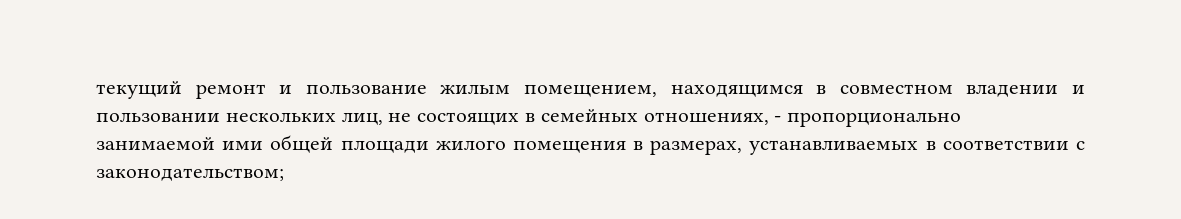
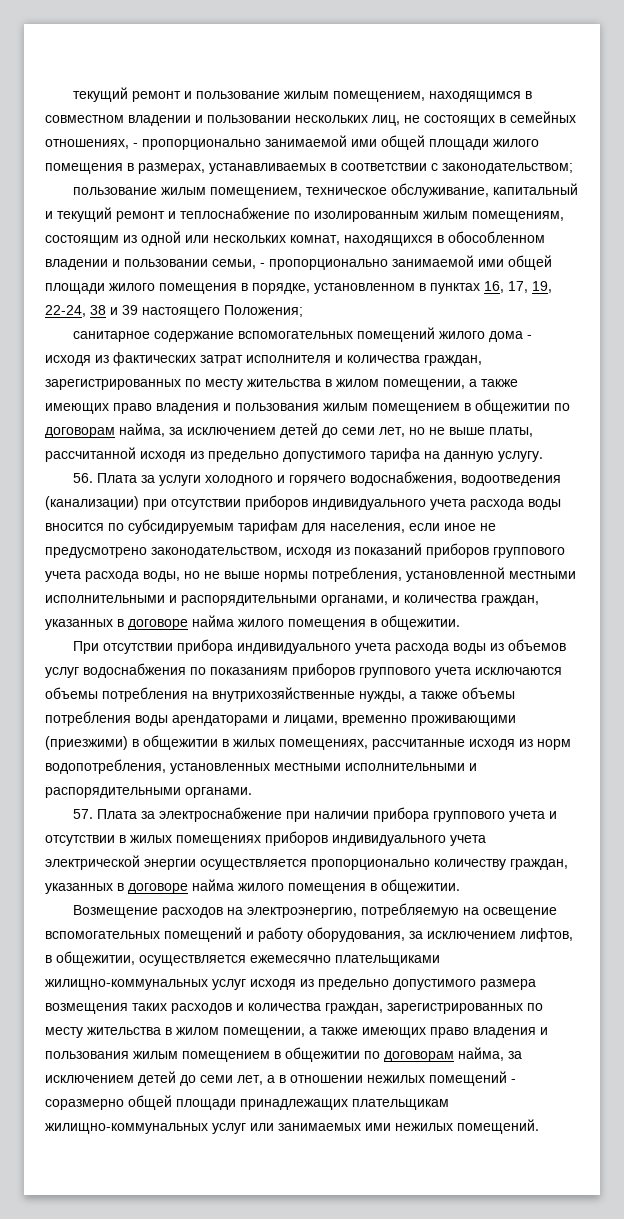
+ пользование жилым помещением, техническое обслуживание, капитальный и текущий ремонт и теплоснабжение по изолированным жилым помещениям, состоящим из одной или нескольких комнат, находящихся в обособленном владении и пользовании семьи, - пропорционально занимаемой ими общей площади жилого помещения в порядке, установленном в пунктах 16, 17, 19, 22-24, 38 и 39 настоящего Положения;
+ санитарное содержание вспомогательных помещений жилого дома - исходя из фактических затрат исполнителя и количества граждан, зарегистрированных по месту жительства в жилом помещении, а также имеющих право владения и пользования жилым помещением в общежитии по договорам найма, за исключением детей до семи лет, но не выше платы, рассчитанной исходя из предельно допустимого тарифа на данную услугу.
+ 56. Плата за услуги холодного и горячего водоснабжения, водоотведения (канализации) при отсутствии приборов индивидуального учета расхода воды вносится по субсидируемым тарифам для населения, если иное не предусмотрено законодательством, исходя из показаний приборов группового учета расхода воды, но не выше нормы потребления, установленной местными исполнительными и распорядительными органами, и количества граждан, указанных в договоре найма жилого помещения в общежитии.
+ При отсутствии прибора индивидуального учета расхода воды из объемов услуг водоснабжения по показаниям приборов группового учета исключаются объемы потребления на внутрихозяйственные нужды, а также объемы потребления воды арендаторами и лицами, временно проживающими (приезжими) в общежитии в жилых помещениях, рассчитанные исходя из норм водопотребления, установленных местными исполнительными и распорядительными органами.
+ 57. Плата за электроснабжение при наличии прибора группового учета и отсутствии в жилых помещениях приборов индивидуального учета электрической энергии осуществляется пропорционально количеству граждан, указанных в договоре найма жилого помещения в общежитии.
+ Возмещение расходов на электроэнергию, потребляемую на освещение вспомогательных помещений и работу оборудования, за исключением лифтов, в общежитии, осуществляется ежемесячно плательщиками жилищно-коммунальных услуг исходя из предельно допустимого размера возмещения таких расходов и количества граждан, зарегистрированных по месту жительства в жилом помещении, а также имеющих право владения и пользования жилым помещением в общежитии по договорам найма, за исключением детей до семи лет, а в отношении нежилых помещений - соразмерно общей площади принадлежащих плательщикам жилищно-коммунальных услуг или занимаемых ими нежилых помещений.

